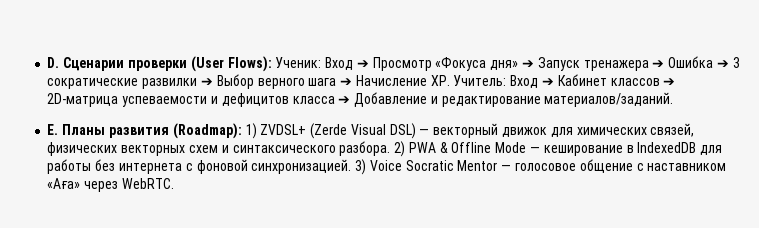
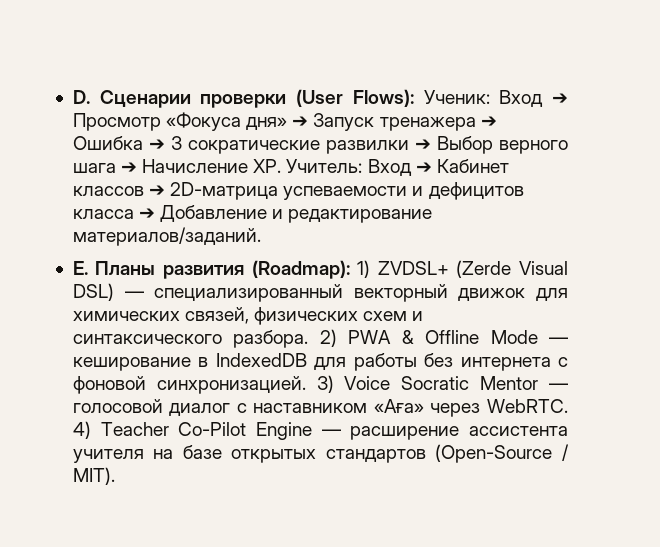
- E. Планы развития (Roadmap): 1) ZVDSL+ (Zerde Visual DSL) — векторный движок для химических связей, физических векторных схем и синтаксического разбора.
+ E. Планы развития (Roadmap): 1) ZVDSL+ (Zerde Visual DSL) — специализированный векторный движок для химических связей, физических схем и синтаксического разбора.
- 3) Voice Socratic Mentor — голосовое общение с наставником «Аға» через WebRTC.
+ 3) Voice Socratic Mentor — голосовой диалог с наставником «Аға» через WebRTC.
+ 4) Teacher Co-Pilot Engine — расширение ассистента учителя на базе открытых стандартов (Open-Source / MIT).

